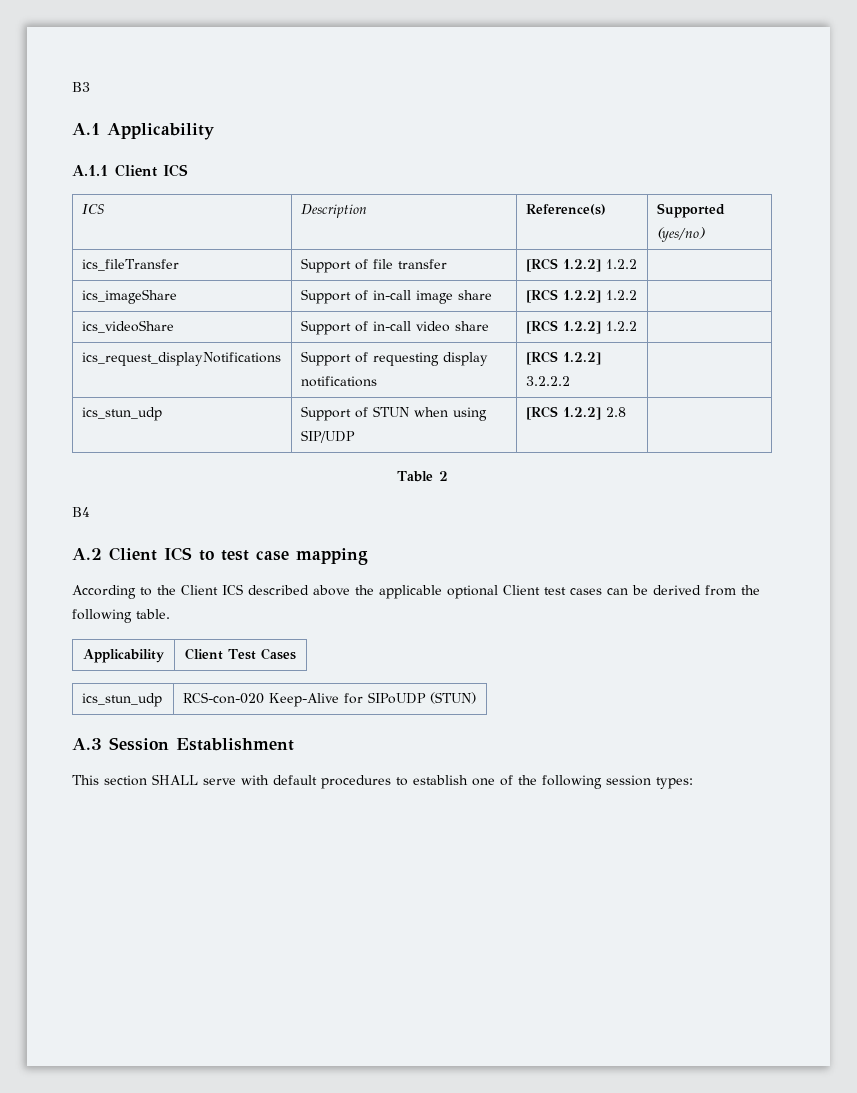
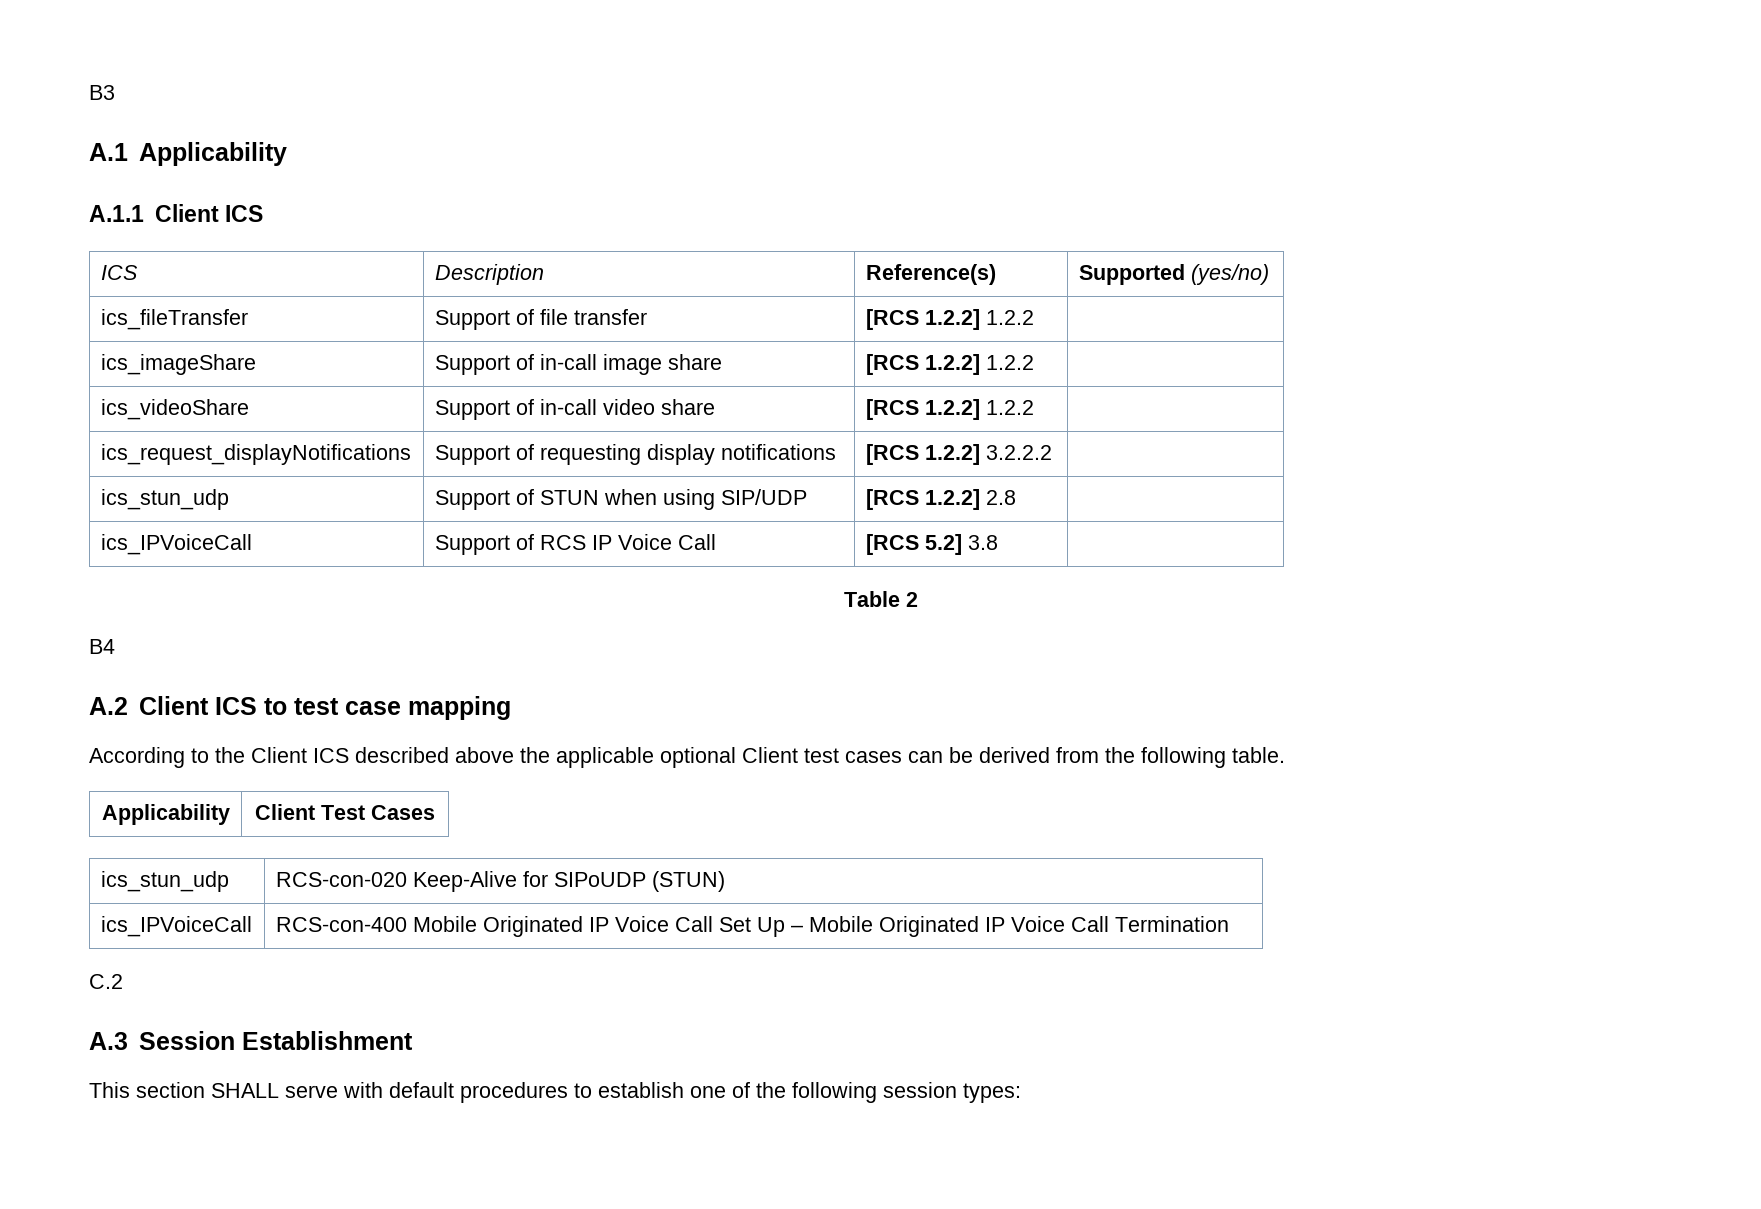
+ ics_IPVoiceCall | Support of RCS IP Voice Call | [RCS 5.2] 3.8 |
+ ics_IPVoiceCall | RCS-con-400 Mobile Originated IP Voice Call Set Up – Mobile Originated IP Voice Call Termination
+ C.2

